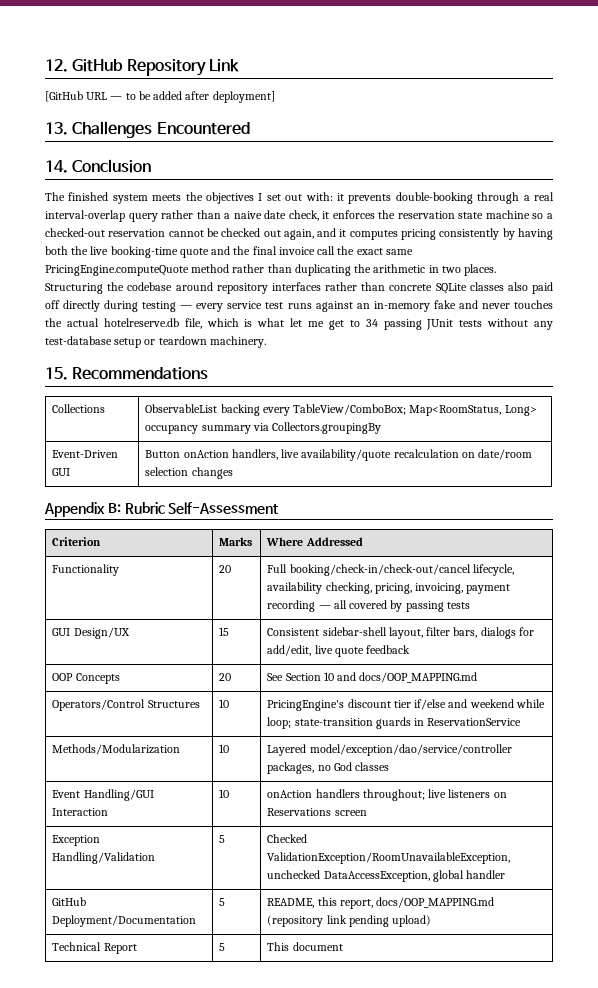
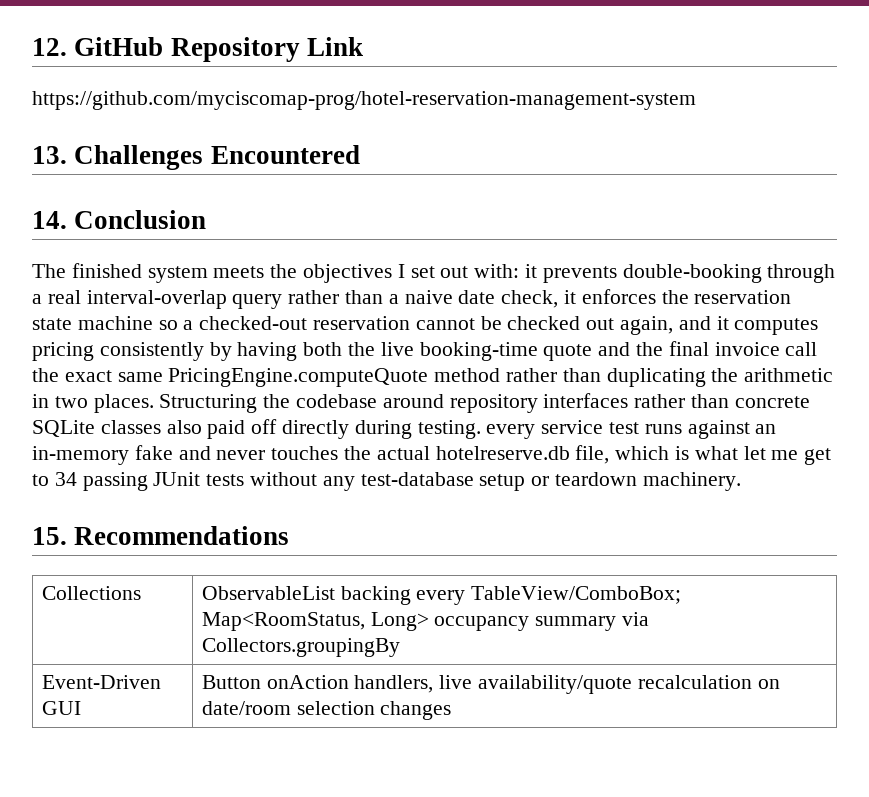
- [GitHub URL — to be added after deployment]
+ https://github.com/myciscomap-prog/hotel-reservation-management-system
- Structuring the codebase around repository interfaces rather than concrete SQLite classes also paid off directly during testing — every service test runs against an in-memory fake and never touches the actual hotelreserve.db file, which is what let me get to 34 passing JUnit tests without any test-database setup or teardown machinery.
+ Structuring the codebase around repository interfaces rather than concrete SQLite classes also paid off directly during testing. every service test runs against an in-memory fake and never touches the actual hotelreserve.db file, which is what let me get to 34 passing JUnit tests without any test-database setup or teardown machinery.
- Appendix B: Rubric Self-Assessment
- Criterion | Marks | Where Addressed
- Functionality | 20 | Full booking/check-in/check-out/cancel lifecycle, availability checking, pricing, invoicing, payment recording — all covered by passing tests
- GUI Design/UX | 15 | Consistent sidebar-shell layout, filter bars, dialogs for add/edit, live quote feedback
- OOP Concepts | 20 | See Section 10 and docs/OOP_MAPPING.md
- Operators/Control Structures | 10 | PricingEngine's discount tier if/else and weekend while loop; state-transition guards in ReservationService
- Methods/Modularization | 10 | Layered model/exception/dao/service/controller packages, no God classes
- Event Handling/GUI Interaction | 10 | onAction handlers throughout; live listeners on Reservations screen
- Exception Handling/Validation | 5 | Checked ValidationException/RoomUnavailableException, unchecked DataAccessException, global handler
- GitHub Deployment/Documentation | 5 | README, this report, docs/OOP_MAPPING.md (repository link pending upload)
- Technical Report | 5 | This document

